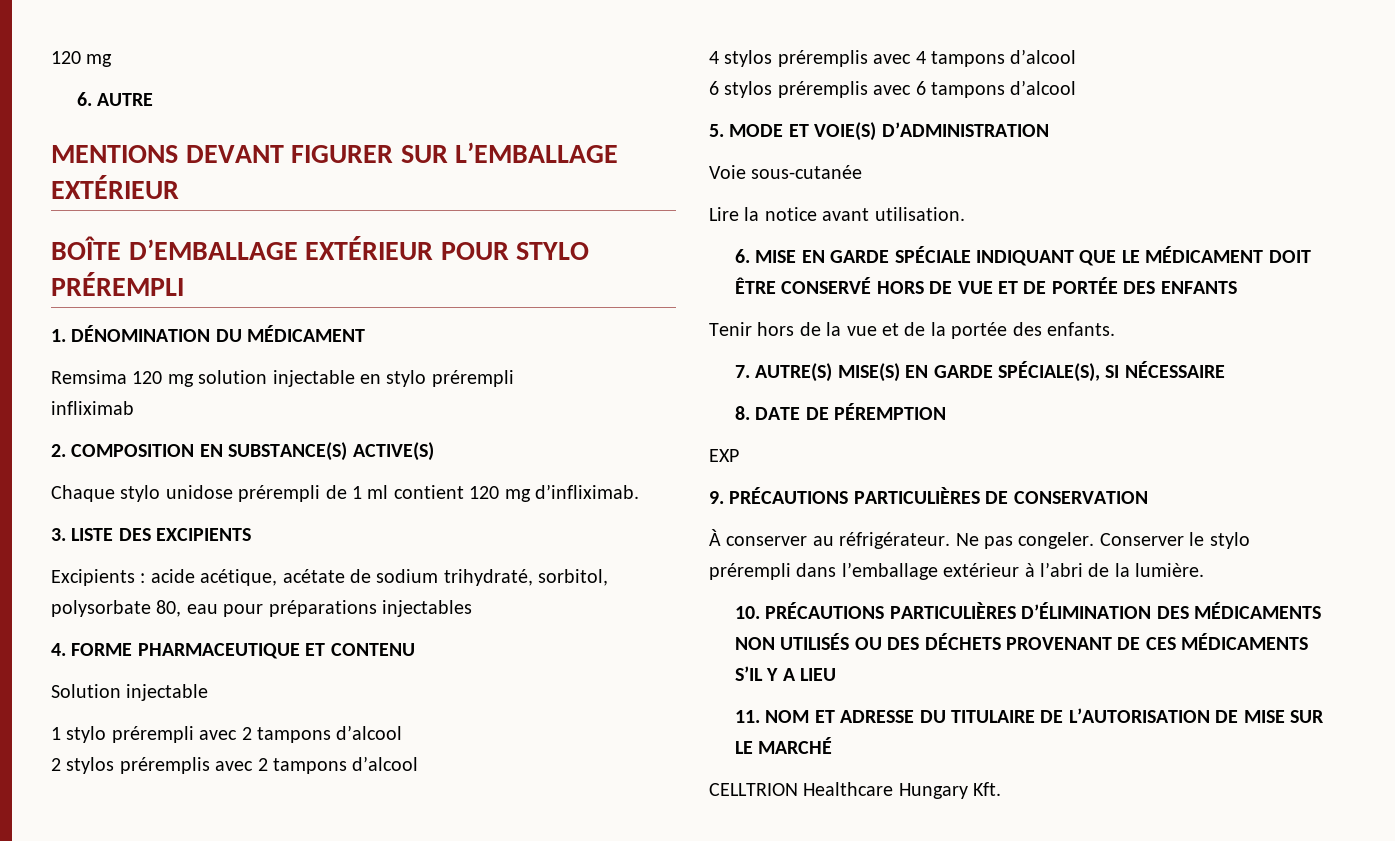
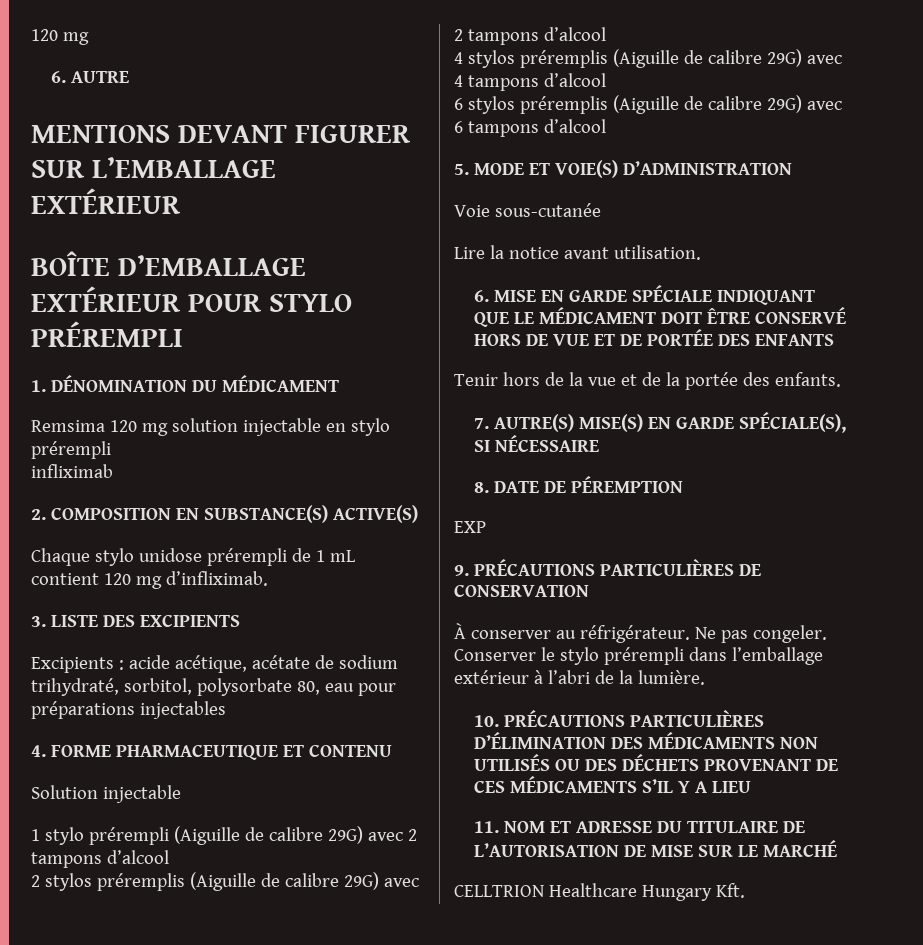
- Chaque stylo unidose prérempli de 1 ml contient 120 mg d’infliximab.
+ Chaque stylo unidose prérempli de 1 mL contient 120 mg d’infliximab.
- 1 stylo prérempli avec 2 tampons d’alcool
+ 1 stylo prérempli (Aiguille de calibre 29G) avec 2 tampons d’alcool
- 2 stylos préremplis avec 2 tampons d’alcool
+ 2 stylos préremplis (Aiguille de calibre 29G) avec 2 tampons d’alcool
- 4 stylos préremplis avec 4 tampons d’alcool
+ 4 stylos préremplis (Aiguille de calibre 29G) avec 4 tampons d’alcool
- 6 stylos préremplis avec 6 tampons d’alcool
+ 6 stylos préremplis (Aiguille de calibre 29G) avec 6 tampons d’alcool

